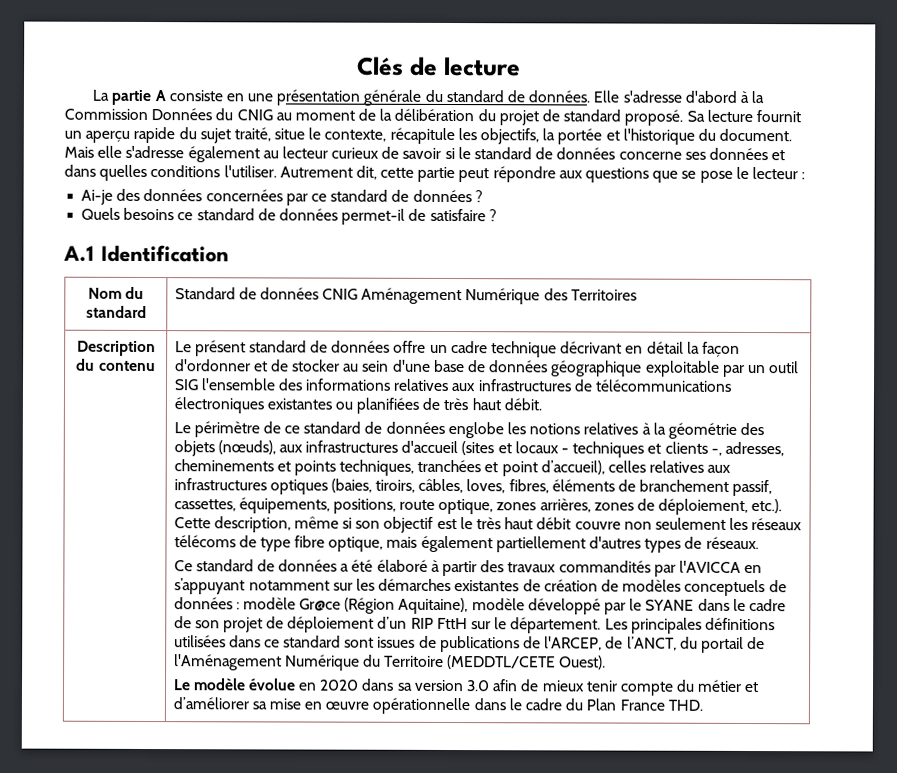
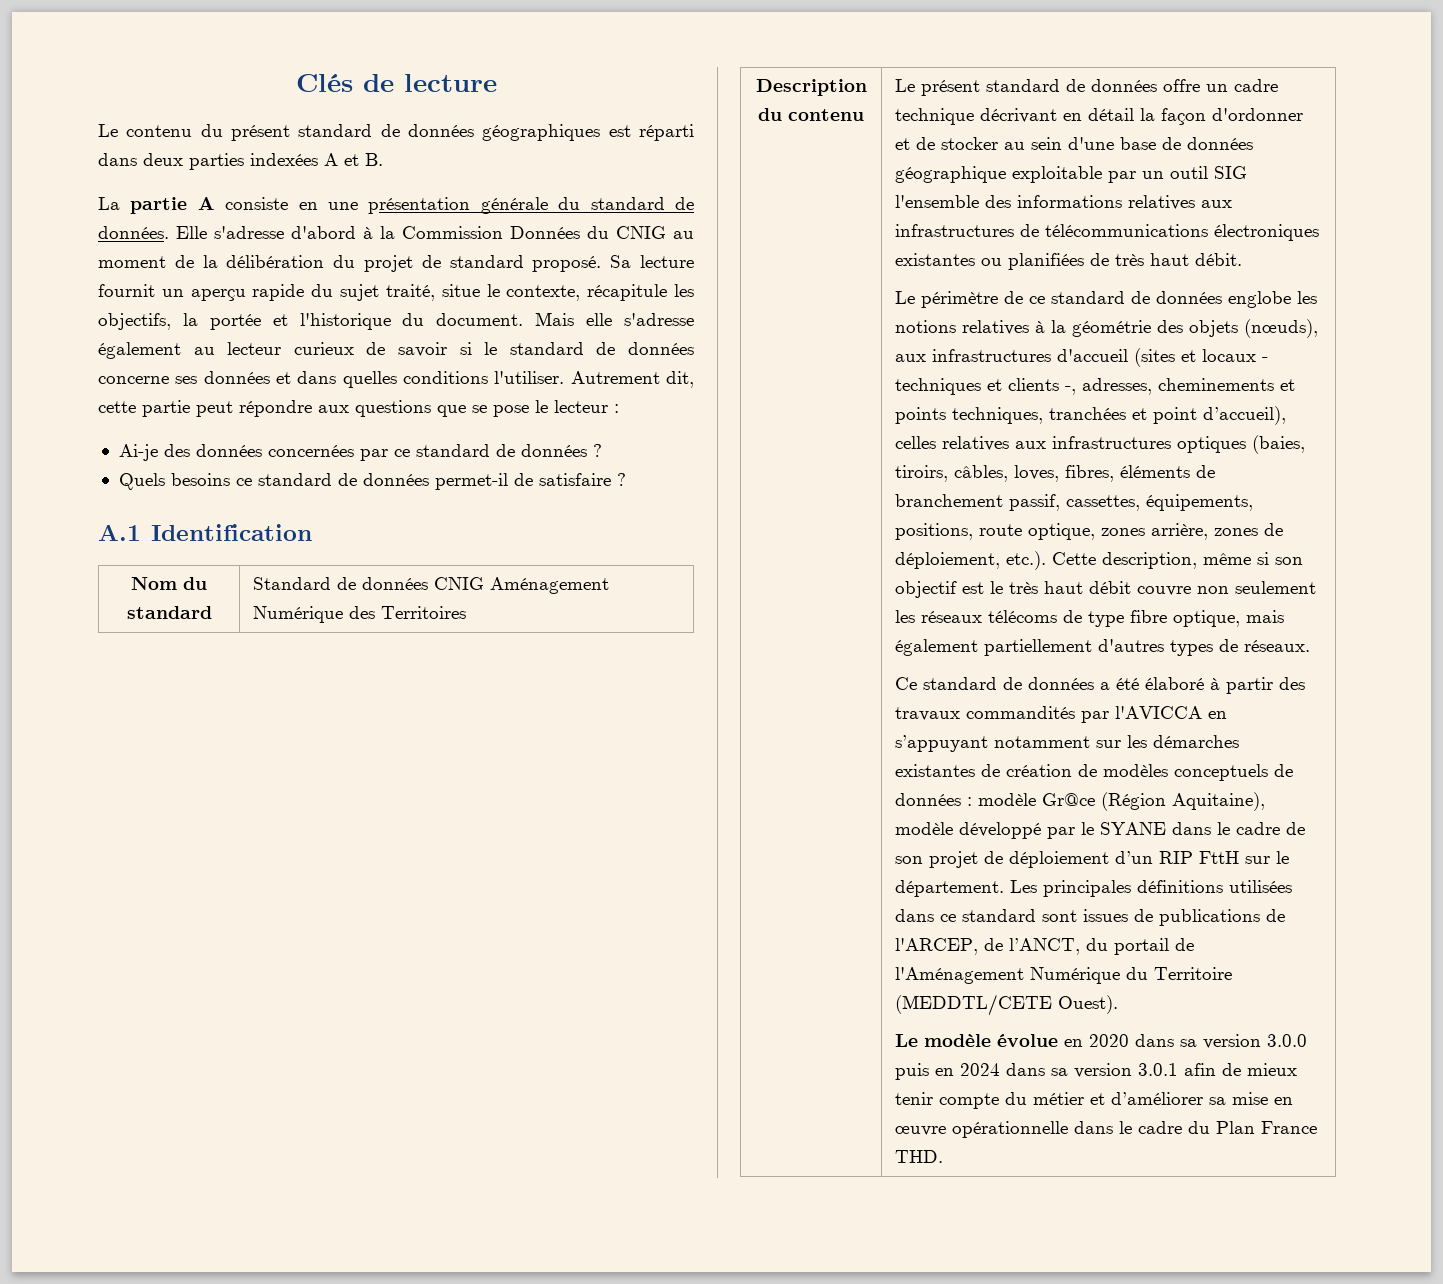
+ Le contenu du présent standard de données géographiques est réparti dans deux parties indexées A et B.
- Le périmètre de ce standard de données englobe les notions relatives à la géométrie des objets (nœuds), aux infrastructures d'accueil (sites et locaux - techniques et clients -, adresses, cheminements et points techniques, tranchées et point d’accueil), celles relatives aux infrastructures optiques (baies, tiroirs, câbles, loves, fibres, éléments de branchement passif, cassettes, équipements, positions, route optique, zones arrières, zones de déploiement, etc.). Cette description, même si son objectif est le très haut débit couvre non seulement les réseaux télécoms de type fibre optique, mais également partiellement d'autres types de réseaux.
+ Le périmètre de ce standard de données englobe les notions relatives à la géométrie des objets (nœuds), aux infrastructures d'accueil (sites et locaux - techniques et clients -, adresses, cheminements et points techniques, tranchées et point d’accueil), celles relatives aux infrastructures optiques (baies, tiroirs, câbles, loves, fibres, éléments de branchement passif, cassettes, équipements, positions, route optique, zones arrière, zones de déploiement, etc.). Cette description, même si son objectif est le très haut débit couvre non seulement les réseaux télécoms de type fibre optique, mais également partiellement d'autres types de réseaux.
- Le modèle évolue en 2020 dans sa version 3.0 afin de mieux tenir compte du métier et d’améliorer sa mise en œuvre opérationnelle dans le cadre du Plan France THD.
+ Le modèle évolue en 2020 dans sa version 3.0.0 puis en 2024 dans sa version 3.0.1 afin de mieux tenir compte du métier et d’améliorer sa mise en œuvre opérationnelle dans le cadre du Plan France THD.

